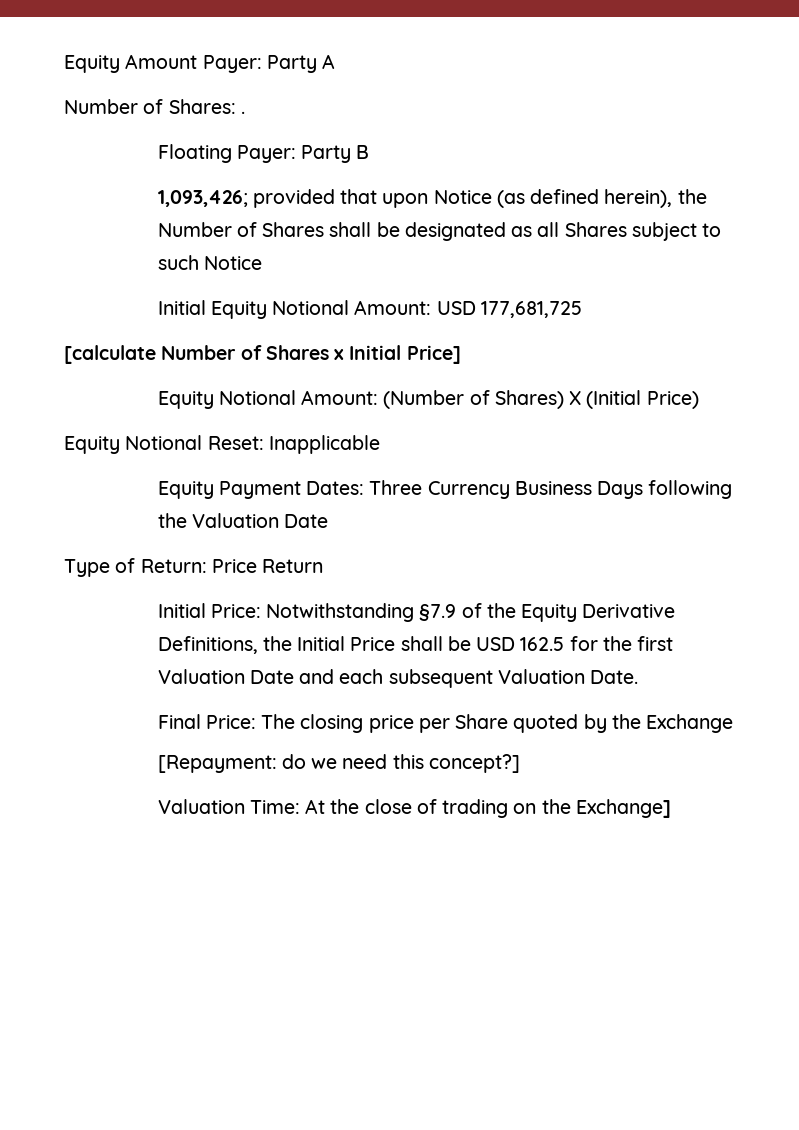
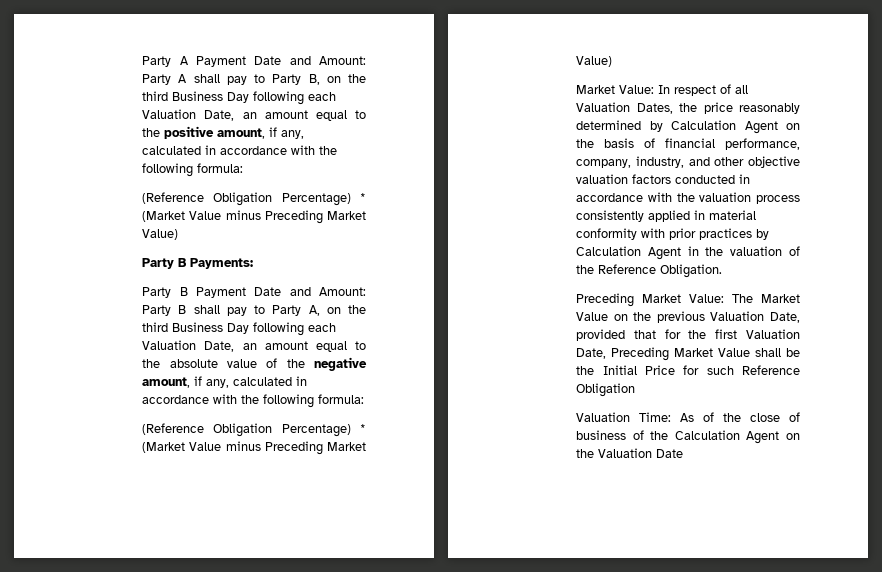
- Equity Amount Payer: Party A
- Number of Shares: .
- Floating Payer: Party B
- 1,093,426; provided that upon Notice (as defined herein), the Number of Shares shall be designated as all Shares subject to such Notice
- Initial Equity Notional Amount: USD 177,681,725
- [calculate Number of Shares x Initial Price]
- Equity Notional Amount: (Number of Shares) X (Initial Price)
- Equity Notional Reset: Inapplicable
- Equity Payment Dates: Three Currency Business Days following the Valuation Date
- Type of Return: Price Return
- Initial Price: Notwithstanding §7.9 of the Equity Derivative Definitions, the Initial Price shall be USD 162.5 for the first Valuation Date and each subsequent Valuation Date.
- Final Price: The closing price per Share quoted by the Exchange
- [Repayment: do we need this concept?]
+ Party A Payment Date and Amount: Party A shall pay to Party B, on the third Business Day following each Valuation Date, an amount equal to the positive amount, if any, calculated in accordance with the following formula:
+ (Reference Obligation Percentage) * (Market Value minus Preceding Market Value)
+ Party B Payments:
+ Party B Payment Date and Amount: Party B shall pay to Party A, on the third Business Day following each Valuation Date, an amount equal to the absolute value of the negative amount, if any, calculated in accordance with the following formula:
+ (Reference Obligation Percentage) * (Market Value minus Preceding Market Value)
+ Market Value: In respect of all Valuation Dates, the price reasonably determined by Calculation Agent on the basis of financial performance, company, industry, and other objective valuation factors conducted in accordance with the valuation process consistently applied in material conformity with prior practices by Calculation Agent in the valuation of the Reference Obligation.
+ Preceding Market Value: The Market Value on the previous Valuation Date, provided that for the first Valuation Date, Preceding Market Value shall be the Initial Price for such Reference Obligation
- Valuation Time: At the close of trading on the Exchange]
+ Valuation Time: As of the close of business of the Calculation Agent on the Valuation Date

